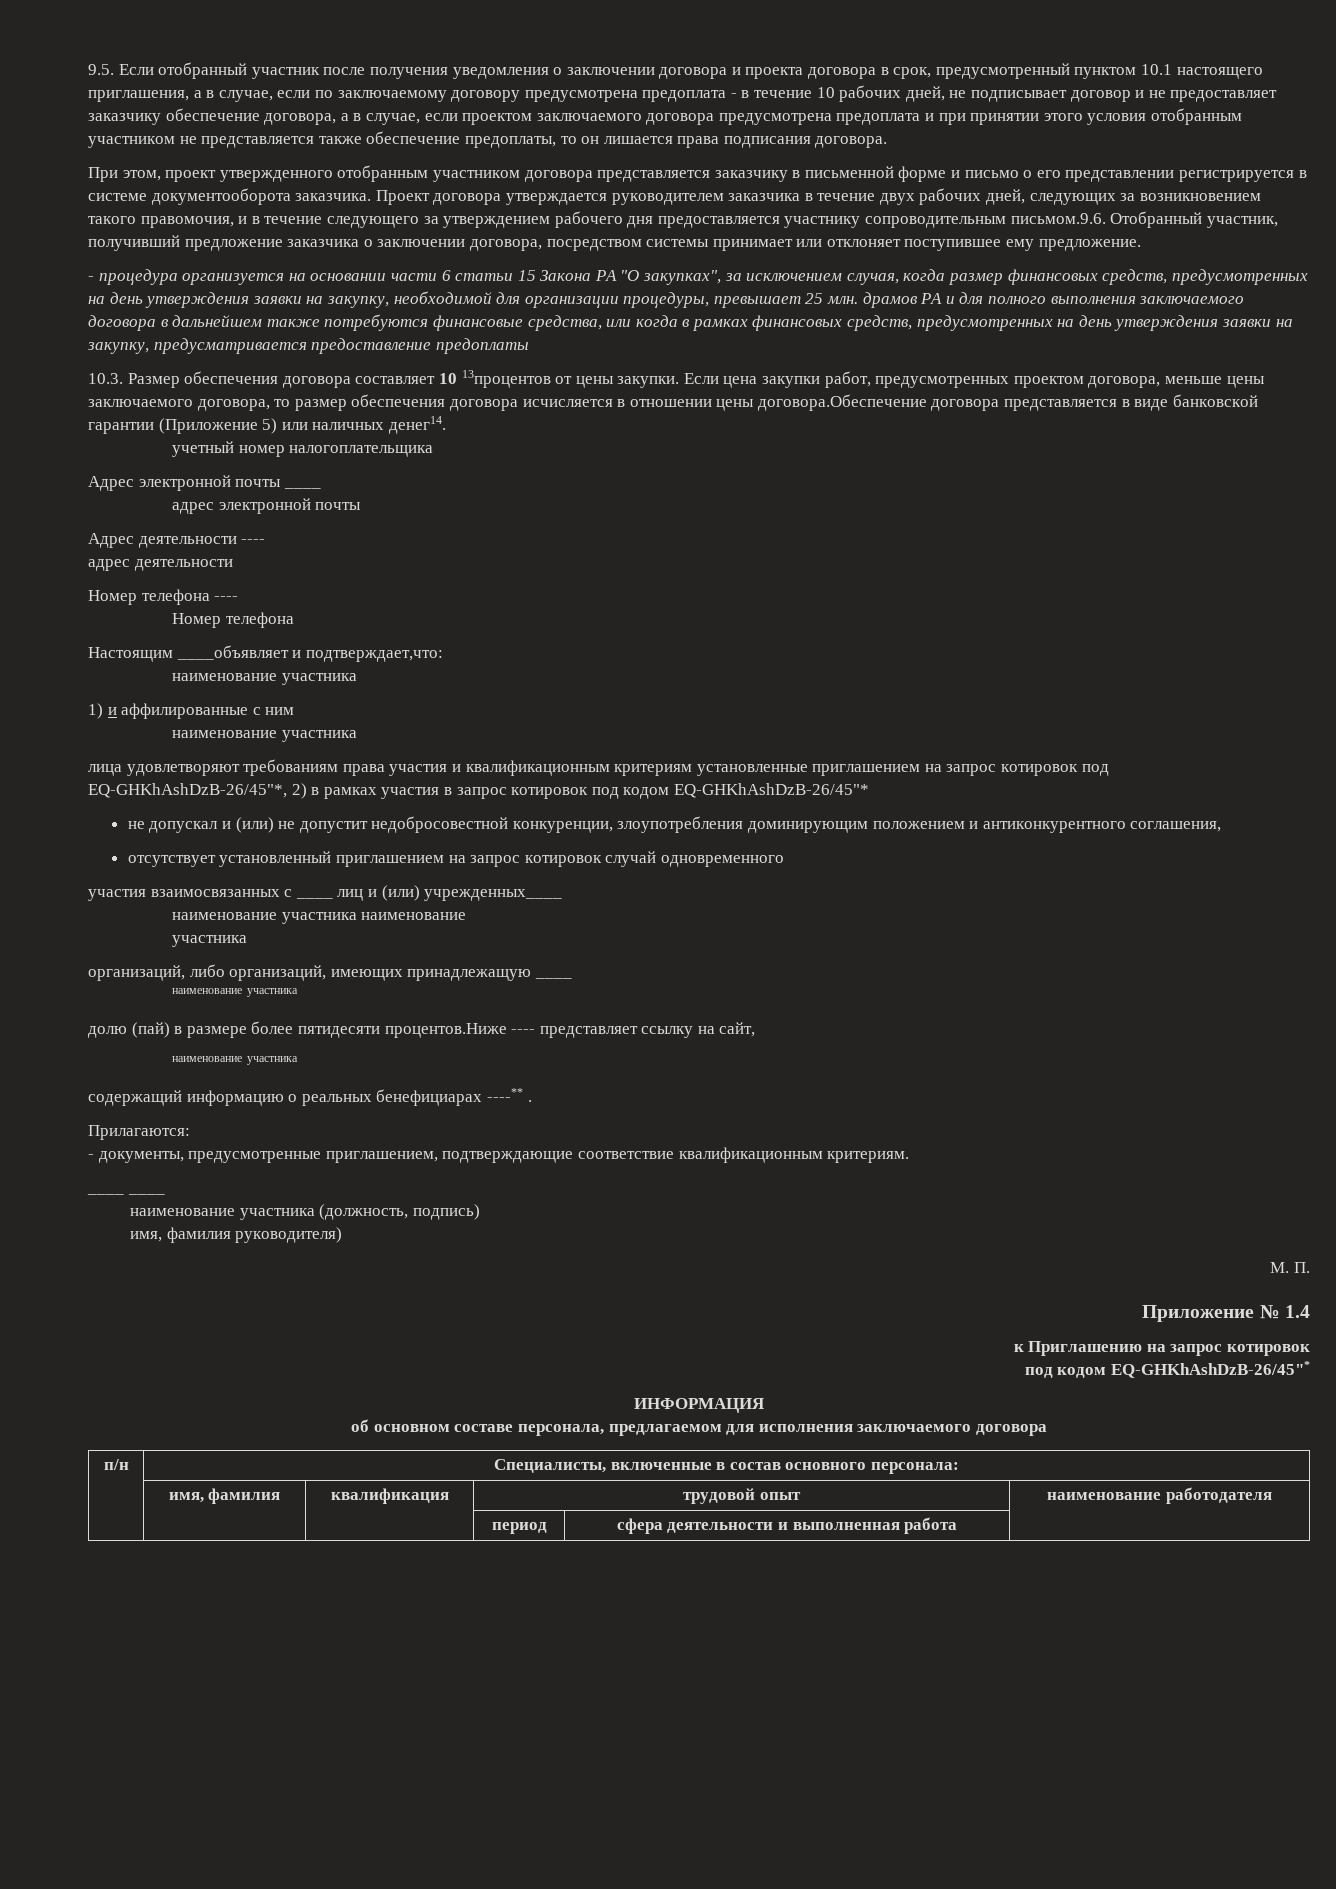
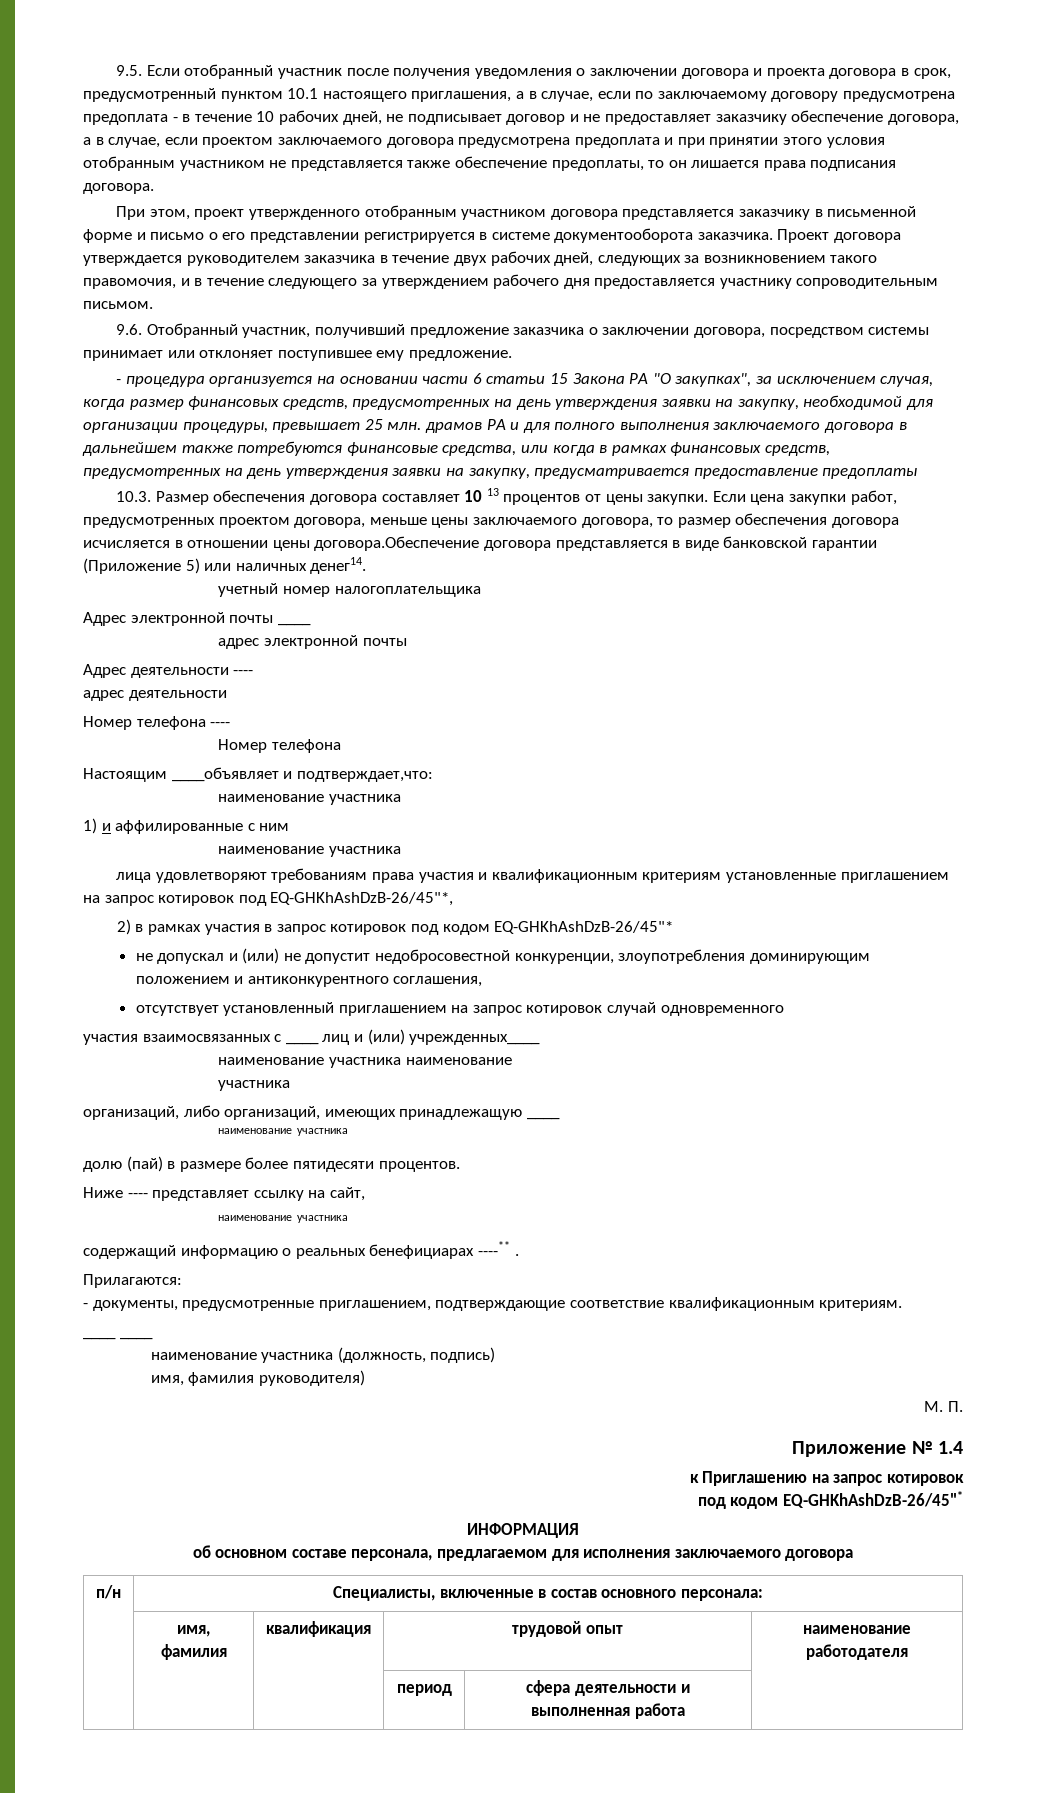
- Проект договора утверждается руководителем заказчика в течение двух рабочих дней, следующих за возникновением такого правомочия, и в течение следующего за утверждением рабочего дня предоставляется участнику сопроводительным письмом.9.6. Отобранный участник, получивший предложение заказчика о заключении договора, посредством системы принимает или отклоняет поступившее ему предложение.
+ Проект договора утверждается руководителем заказчика в течение двух рабочих дней, следующих за возникновением такого правомочия, и в течение следующего за утверждением рабочего дня предоставляется участнику сопроводительным письмом.
+ 9.6. Отобранный участник, получивший предложение заказчика о заключении договора, посредством системы принимает или отклоняет поступившее ему предложение.
- 10.3. Размер обеспечения договора составляет 10 13процентов от цены закупки.
+ 10.3. Размер обеспечения договора составляет 10 13 процентов от цены закупки.
- лица удовлетворяют требованиям права участия и квалификационным критериям установленные приглашением на запрос котировок под EQ-GHKhAshDzB-26/45"*, 2) в рамках участия в запрос котировок под кодом EQ-GHKhAshDzB-26/45"*
+ лица удовлетворяют требованиям права участия и квалификационным критериям установленные приглашением на запрос котировок под EQ-GHKhAshDzB-26/45"*,
+ 2) в рамках участия в запрос котировок под кодом EQ-GHKhAshDzB-26/45"*
- долю (пай) в размере более пятидесяти процентов.Ниже ---- представляет ссылку на сайт,
+ долю (пай) в размере более пятидесяти процентов.
+ Ниже ---- представляет ссылку на сайт,

